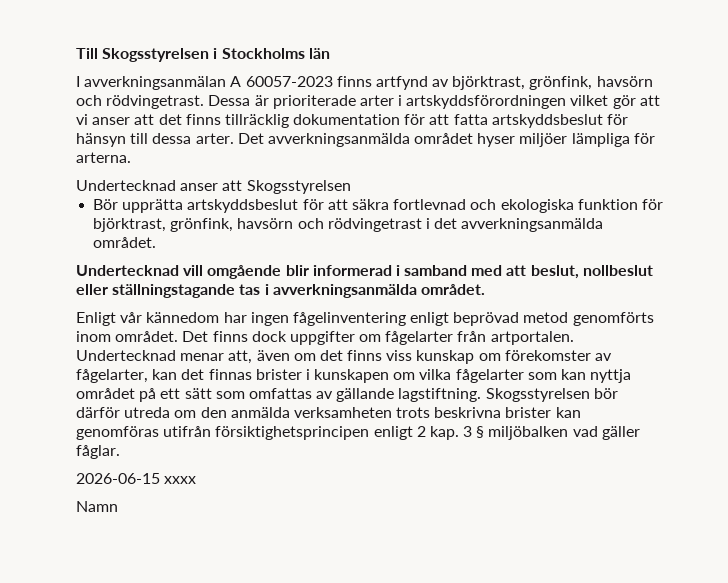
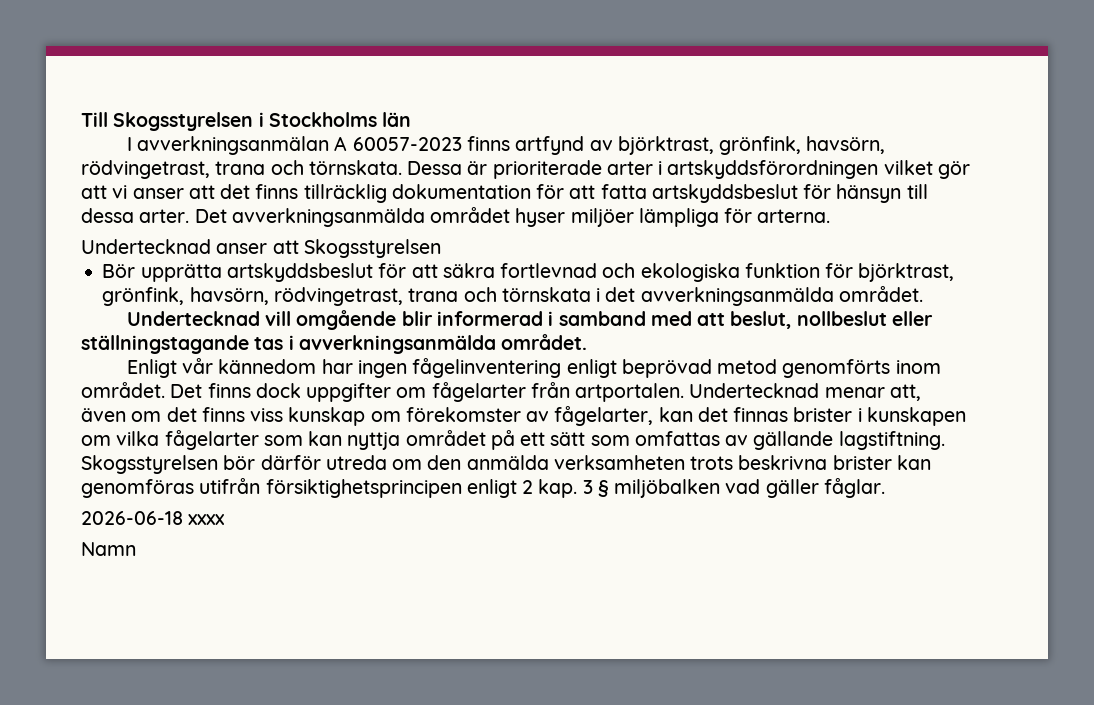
- I avverkningsanmälan A 60057-2023 finns artfynd av björktrast, grönfink, havsörn och rödvingetrast.
+ I avverkningsanmälan A 60057-2023 finns artfynd av björktrast, grönfink, havsörn, rödvingetrast, trana och törnskata.
- Bör upprätta artskyddsbeslut för att säkra fortlevnad och ekologiska funktion för björktrast, grönfink, havsörn och rödvingetrast i det avverkningsanmälda området.
+ Bör upprätta artskyddsbeslut för att säkra fortlevnad och ekologiska funktion för björktrast, grönfink, havsörn, rödvingetrast, trana och törnskata i det avverkningsanmälda området.
- 2026-06-15 xxxx
+ 2026-06-18 xxxx

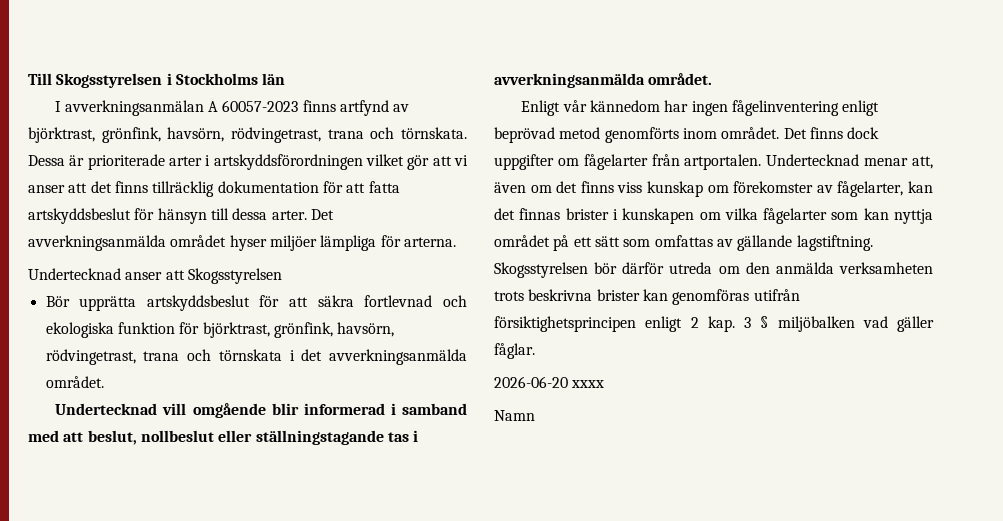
- 2026-06-18 xxxx
+ 2026-06-20 xxxx

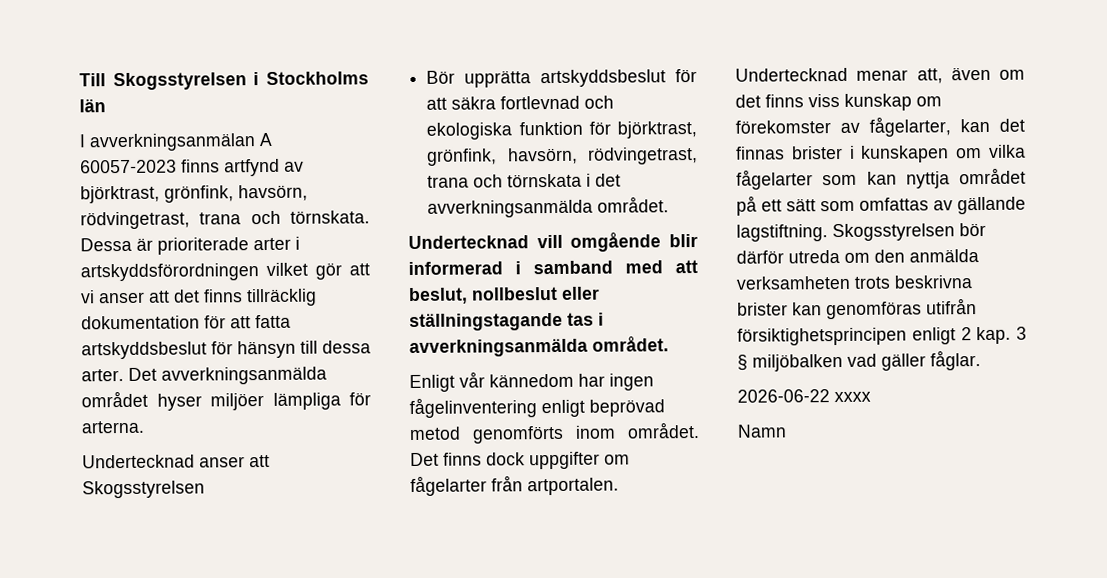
- 2026-06-20 xxxx
+ 2026-06-22 xxxx

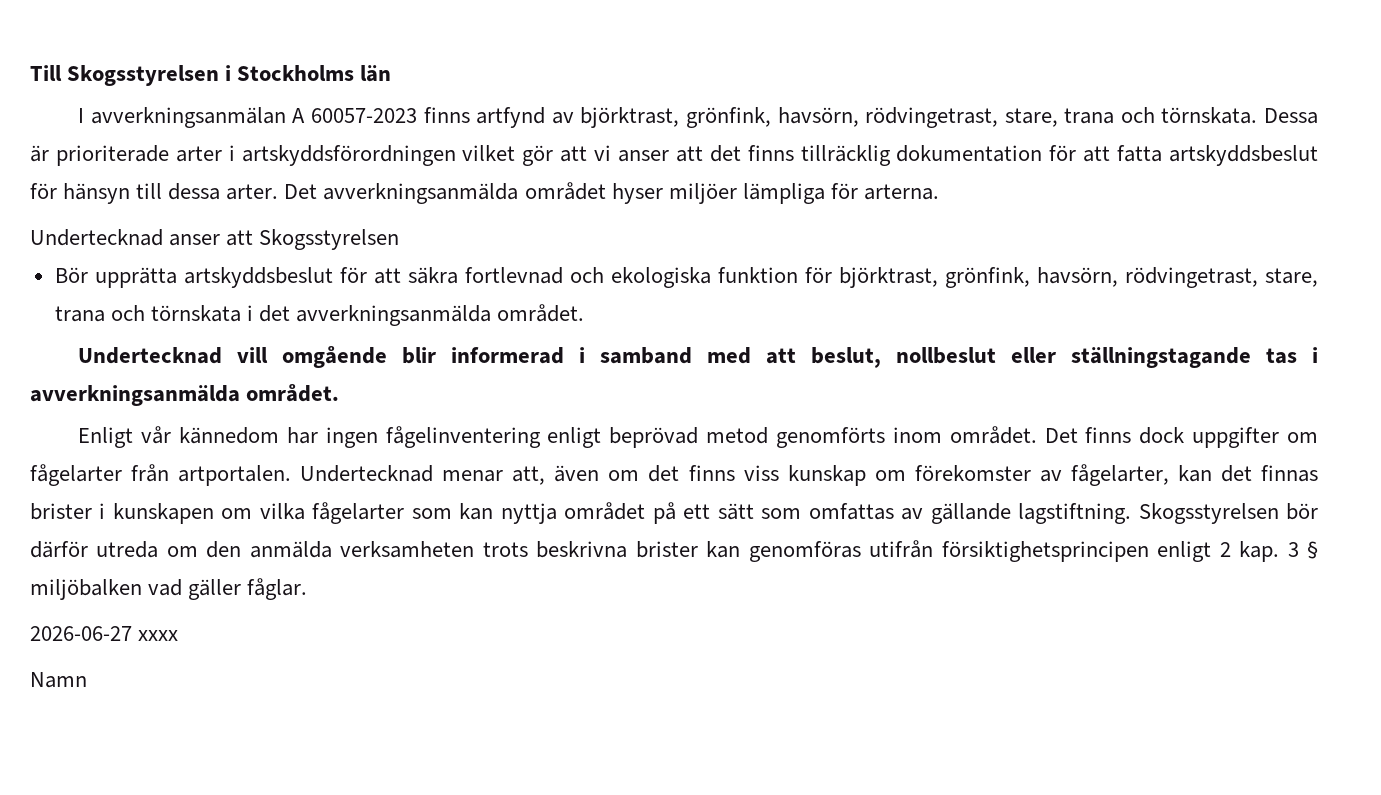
- I avverkningsanmälan A 60057-2023 finns artfynd av björktrast, grönfink, havsörn, rödvingetrast, trana och törnskata.
+ I avverkningsanmälan A 60057-2023 finns artfynd av björktrast, grönfink, havsörn, rödvingetrast, stare, trana och törnskata.
- Bör upprätta artskyddsbeslut för att säkra fortlevnad och ekologiska funktion för björktrast, grönfink, havsörn, rödvingetrast, trana och törnskata i det avverkningsanmälda området.
+ Bör upprätta artskyddsbeslut för att säkra fortlevnad och ekologiska funktion för björktrast, grönfink, havsörn, rödvingetrast, stare, trana och törnskata i det avverkningsanmälda området.
- 2026-06-22 xxxx
+ 2026-06-27 xxxx

